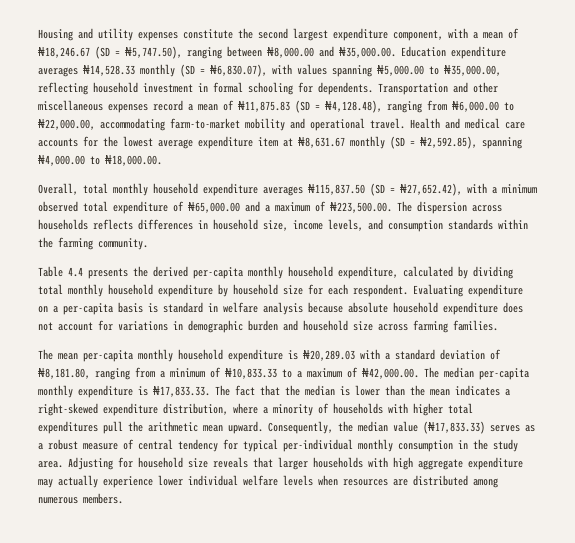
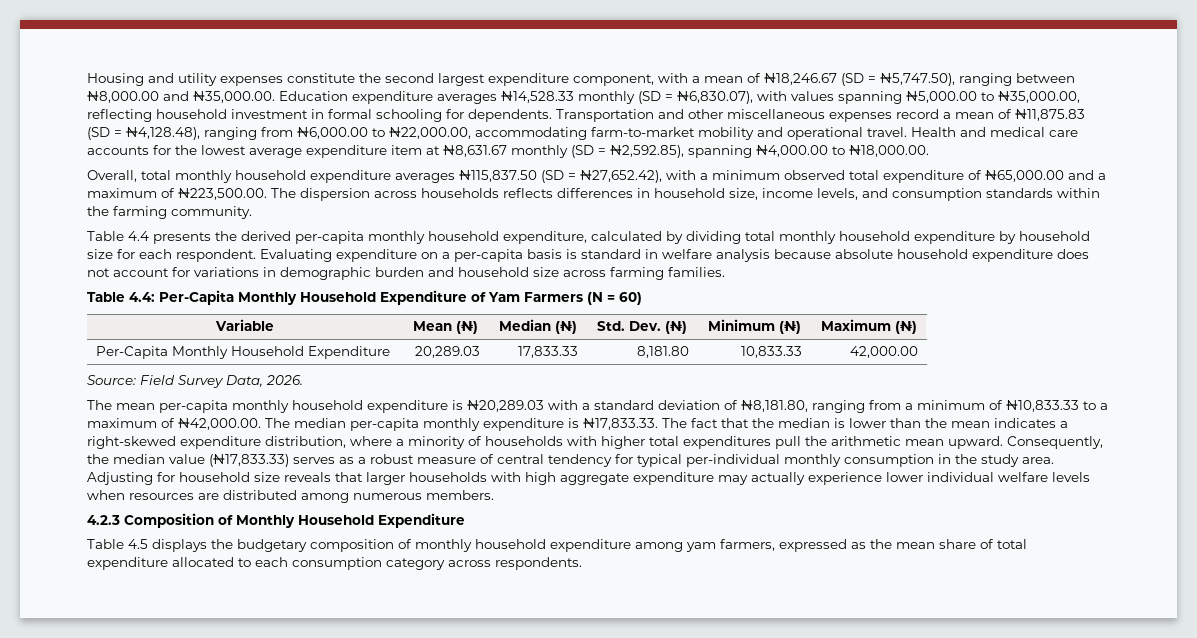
+ Table 4.4: Per-Capita Monthly Household Expenditure of Yam Farmers (N = 60)
+ Variable | Mean (₦) | Median (₦) | Std. Dev. (₦) | Minimum (₦) | Maximum (₦)
+ Per-Capita Monthly Household Expenditure | 20,289.03 | 17,833.33 | 8,181.80 | 10,833.33 | 42,000.00
+ Source: Field Survey Data, 2026.
+ 4.2.3 Composition of Monthly Household Expenditure
+ Table 4.5 displays the budgetary composition of monthly household expenditure among yam farmers, expressed as the mean share of total expenditure allocated to each consumption category across respondents.

